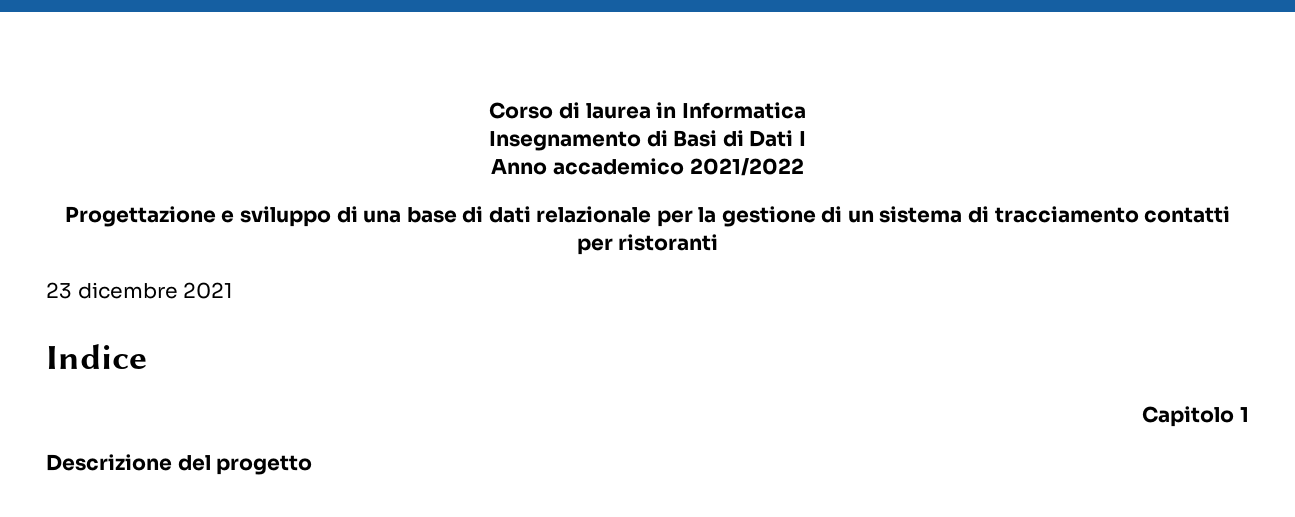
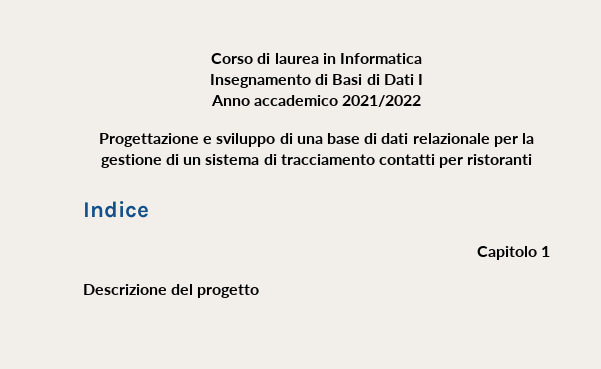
- 23 dicembre 2021

